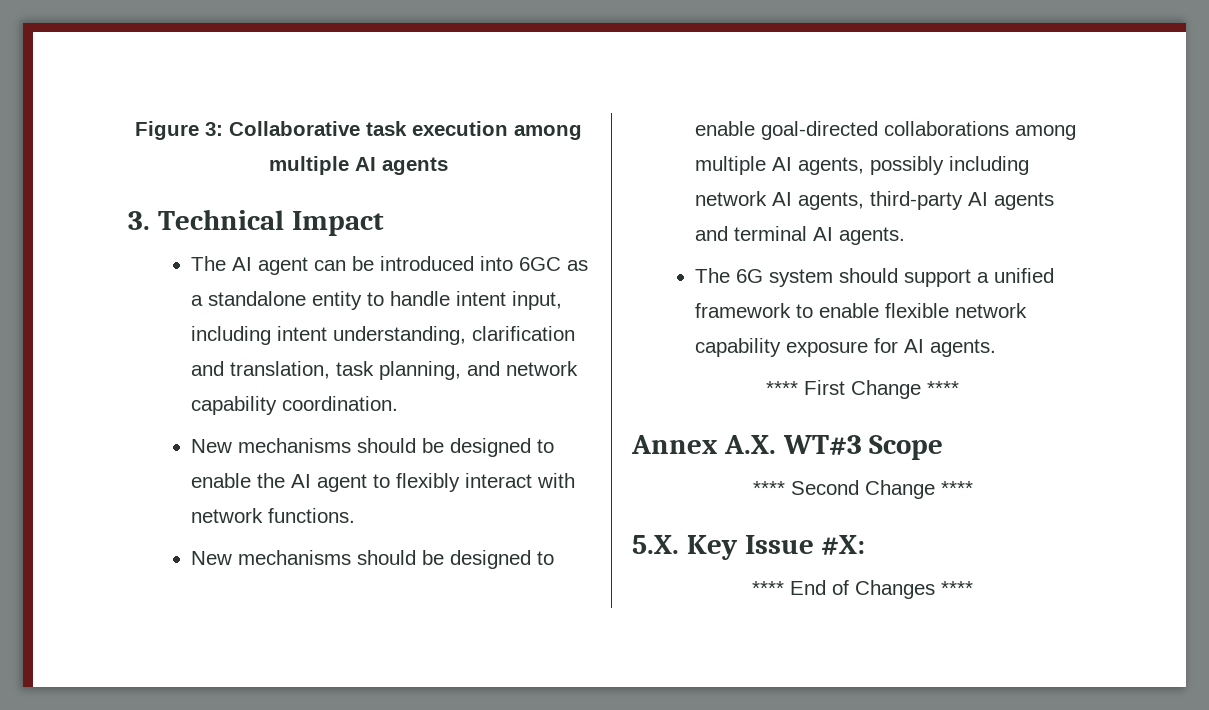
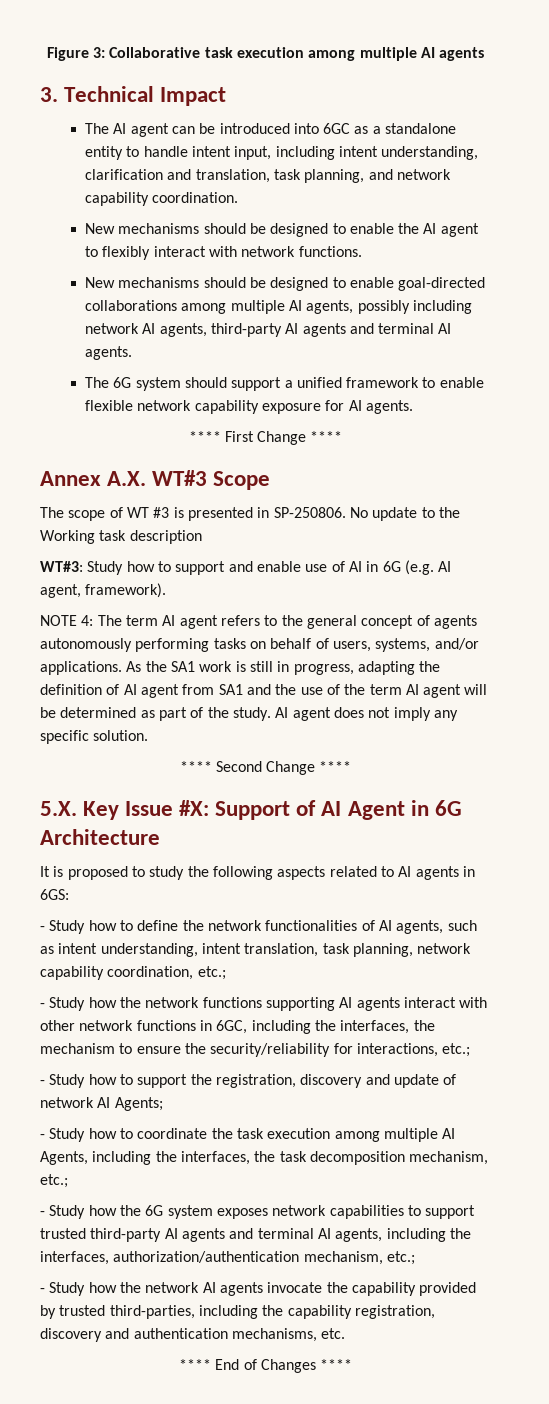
+ The scope of WT #3 is presented in SP-250806. No update to the Working task description
+ WT#3: Study how to support and enable use of AI in 6G (e.g. AI agent, framework).
+ NOTE 4: The term AI agent refers to the general concept of agents autonomously performing tasks on behalf of users, systems, and/or applications. As the SA1 work is still in progress, adapting the definition of AI agent from SA1 and the use of the term AI agent will be determined as part of the study. AI agent does not imply any specific solution.
- 5.X. Key Issue #X:
+ 5.X. Key Issue #X: Support of AI Agent in 6G Architecture
+ It is proposed to study the following aspects related to AI agents in 6GS:
+ - Study how to define the network functionalities of AI agents, such as intent understanding, intent translation, task planning, network capability coordination, etc.;
+ - Study how the network functions supporting AI agents interact with other network functions in 6GC, including the interfaces, the mechanism to ensure the security/reliability for interactions, etc.;
+ - Study how to support the registration, discovery and update of network AI Agents;
+ - Study how to coordinate the task execution among multiple AI Agents, including the interfaces, the task decomposition mechanism, etc.;
+ - Study how the 6G system exposes network capabilities to support trusted third-party AI agents and terminal AI agents, including the interfaces, authorization/authentication mechanism, etc.;
+ - Study how the network AI agents invocate the capability provided by trusted third-parties, including the capability registration, discovery and authentication mechanisms, etc.

